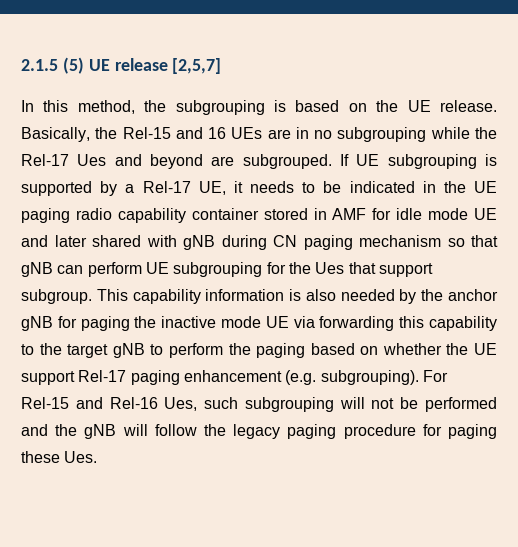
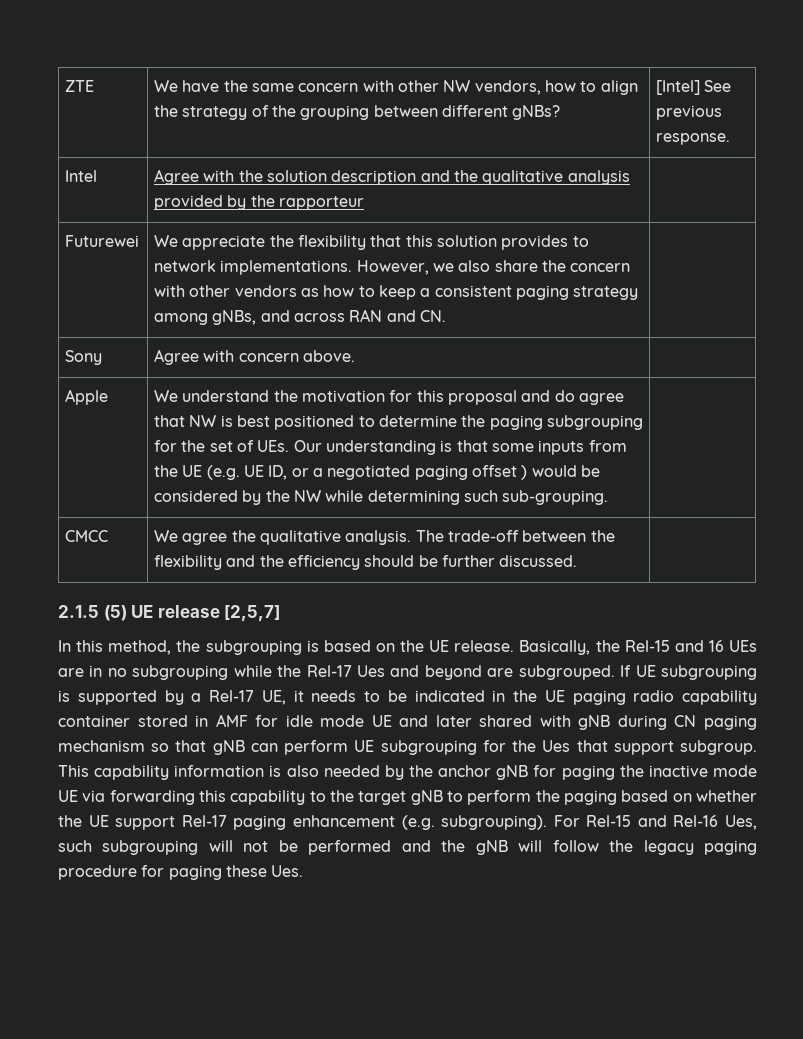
+ ZTE | We have the same concern with other NW vendors, how to align the strategy of the grouping between different gNBs? | [Intel] See previous response.
+ Intel | Agree with the solution description and the qualitative analysis provided by the rapporteur |
+ Futurewei | We appreciate the flexibility that this solution provides to network implementations. However, we also share the concern with other vendors as how to keep a consistent paging strategy among gNBs, and across RAN and CN. |
+ Sony | Agree with concern above. |
+ Apple | We understand the motivation for this proposal and do agree that NW is best positioned to determine the paging subgrouping for the set of UEs. Our understanding is that some inputs from the UE (e.g. UE ID, or a negotiated paging offset ) would be considered by the NW while determining such sub-grouping. |
+ CMCC | We agree the qualitative analysis. The trade-off between the flexibility and the efficiency should be further discussed. |

